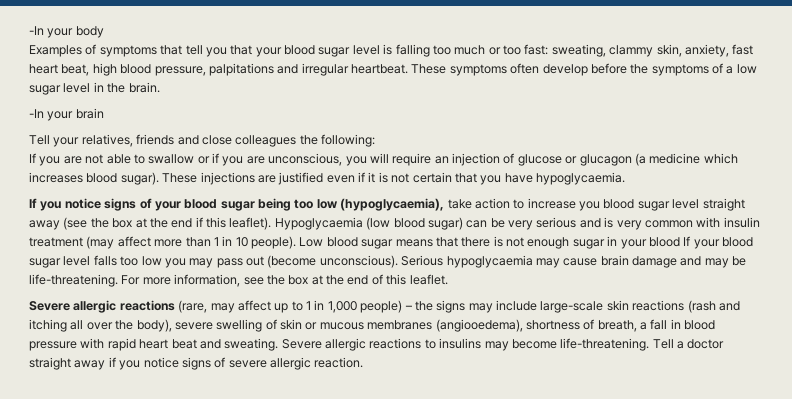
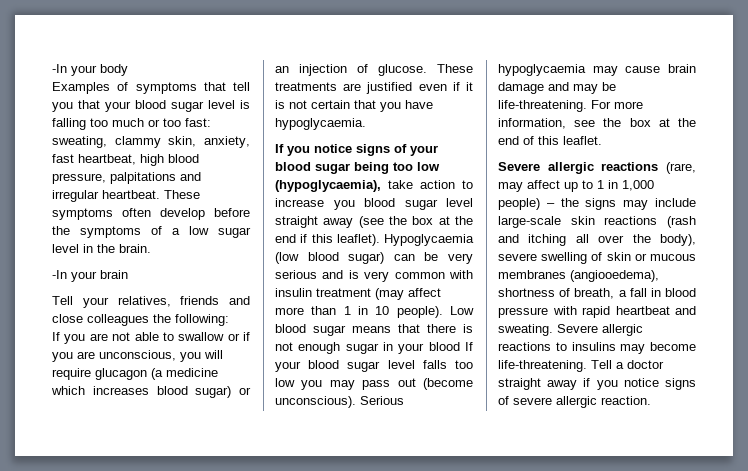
- Examples of symptoms that tell you that your blood sugar level is falling too much or too fast: sweating, clammy skin, anxiety, fast heart beat, high blood pressure, palpitations and irregular heartbeat.
+ Examples of symptoms that tell you that your blood sugar level is falling too much or too fast: sweating, clammy skin, anxiety, fast heartbeat, high blood pressure, palpitations and irregular heartbeat.
- If you are not able to swallow or if you are unconscious, you will require an injection of glucose or glucagon (a medicine which increases blood sugar). These injections are justified even if it is not certain that you have hypoglycaemia.
+ If you are not able to swallow or if you are unconscious, you will require glucagon (a medicine which increases blood sugar) or an injection of glucose. These treatments are justified even if it is not certain that you have hypoglycaemia.
- Severe allergic reactions (rare, may affect up to 1 in 1,000 people) – the signs may include large-scale skin reactions (rash and itching all over the body), severe swelling of skin or mucous membranes (angiooedema), shortness of breath, a fall in blood pressure with rapid heart beat and sweating.
+ Severe allergic reactions (rare, may affect up to 1 in 1,000 people) – the signs may include large-scale skin reactions (rash and itching all over the body), severe swelling of skin or mucous membranes (angiooedema), shortness of breath, a fall in blood pressure with rapid heartbeat and sweating.

